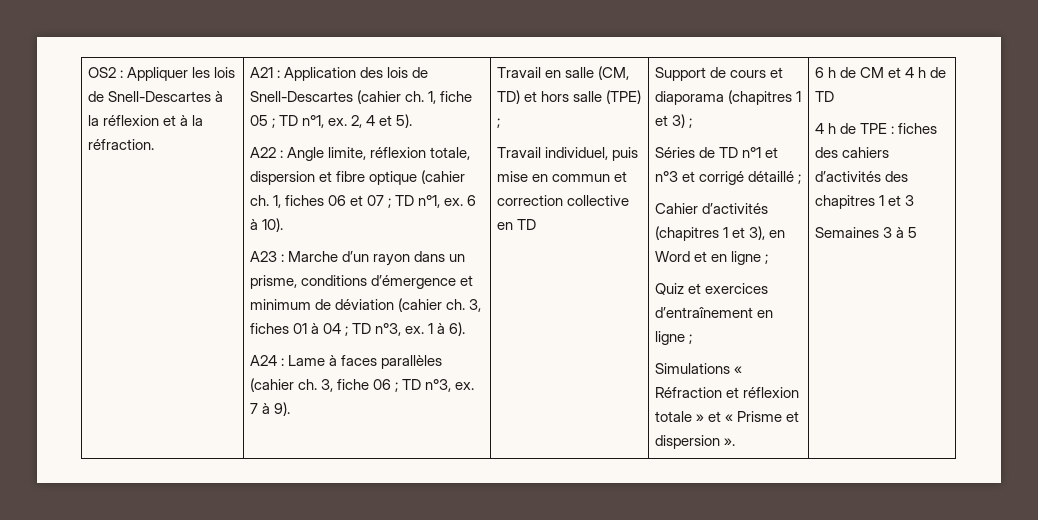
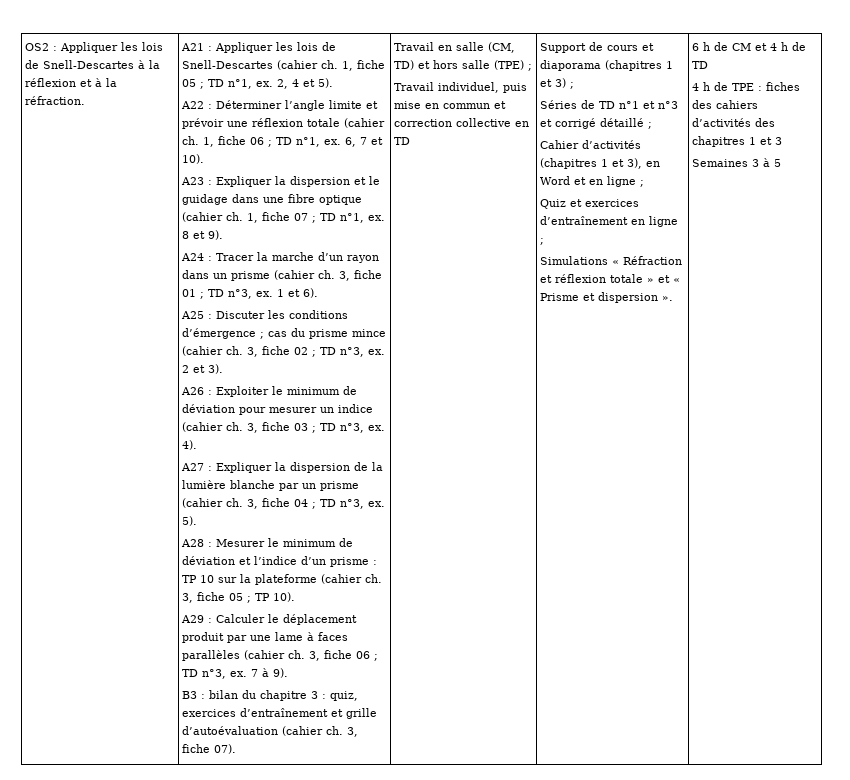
- A21 : Application des lois de Snell-Descartes (cahier ch. 1, fiche 05 ; TD n°1, ex.
+ A21 : Appliquer les lois de Snell-Descartes (cahier ch. 1, fiche 05 ; TD n°1, ex.
- A22 : Angle limite, réflexion totale, dispersion et fibre optique (cahier ch. 1, fiches 06 et 07 ; TD n°1, ex.
+ A22 : Déterminer l’angle limite et prévoir une réflexion totale (cahier ch. 1, fiche 06 ; TD n°1, ex. 6, 7 et 10).
+ A23 : Expliquer la dispersion et le guidage dans une fibre optique (cahier ch. 1, fiche 07 ; TD n°1, ex.
- 6 à 10).
- A23 : Marche d’un rayon dans un prisme, conditions d’émergence et minimum de déviation (cahier ch. 3, fiches 01 à 04 ; TD n°3, ex. 1 à 6).
- A24 : Lame à faces parallèles (cahier ch. 3, fiche 06 ; TD n°3, ex.
+ 8 et 9).
+ A24 : Tracer la marche d’un rayon dans un prisme (cahier ch. 3, fiche 01 ; TD n°3, ex. 1 et 6).
+ A25 : Discuter les conditions d’émergence ; cas du prisme mince (cahier ch. 3, fiche 02 ; TD n°3, ex. 2 et 3).
+ A26 : Exploiter le minimum de déviation pour mesurer un indice (cahier ch. 3, fiche 03 ; TD n°3, ex. 4).
+ A27 : Expliquer la dispersion de la lumière blanche par un prisme (cahier ch. 3, fiche 04 ; TD n°3, ex. 5).
+ A28 : Mesurer le minimum de déviation et l’indice d’un prisme : TP 10 sur la plateforme (cahier ch. 3, fiche 05 ; TP 10).
+ A29 : Calculer le déplacement produit par une lame à faces parallèles (cahier ch. 3, fiche 06 ; TD n°3, ex.
+ B3 : bilan du chapitre 3 : quiz, exercices d’entraînement et grille d’autoévaluation (cahier ch. 3, fiche 07).

